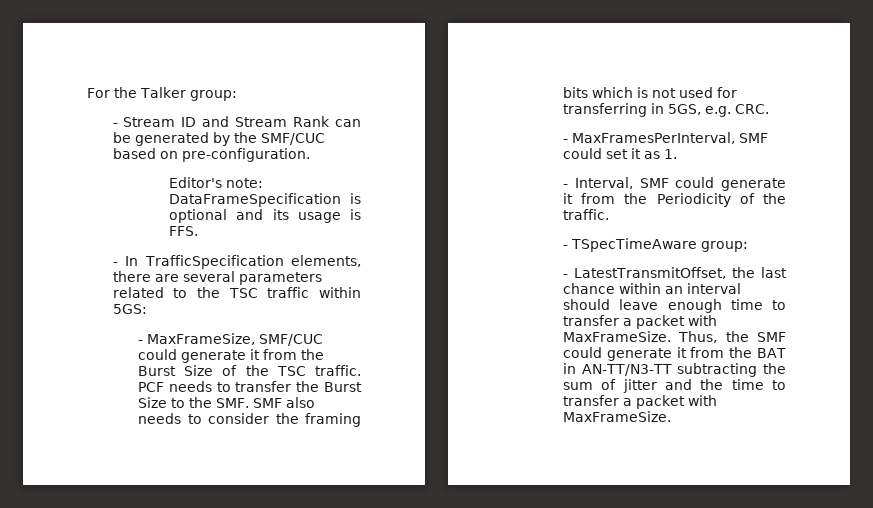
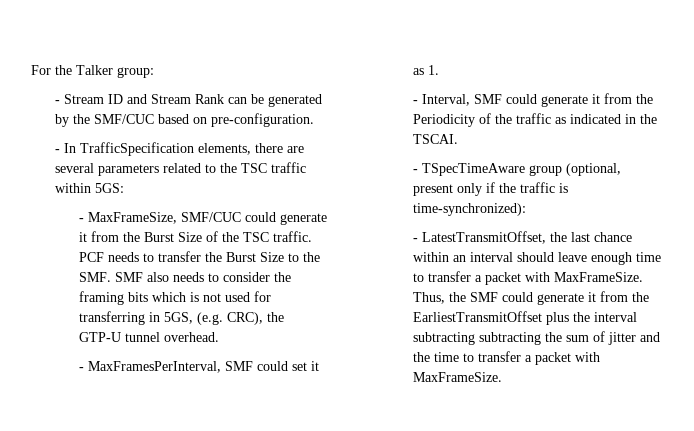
- Editor's note: DataFrameSpecification is optional and its usage is FFS.
- PCF needs to transfer the Burst Size to the SMF. SMF also needs to consider the framing bits which is not used for transferring in 5GS, e.g. CRC.
+ PCF needs to transfer the Burst Size to the SMF. SMF also needs to consider the framing bits which is not used for transferring in 5GS, (e.g. CRC), the GTP-U tunnel overhead.
- ‐ Interval, SMF could generate it from the Periodicity of the traffic.
- ‐ TSpecTimeAware group:
+ ‐ Interval, SMF could generate it from the Periodicity of the traffic as indicated in the TSCAI.
+ ‐ TSpecTimeAware group (optional, present only if the traffic is time-synchronized):
- Thus, the SMF could generate it from the BAT in AN-TT/N3-TT subtracting the sum of jitter and the time to transfer a packet with MaxFrameSize.
+ Thus, the SMF could generate it from the EarliestTransmitOffset plus the interval subtracting subtracting the sum of jitter and the time to transfer a packet with MaxFrameSize.

